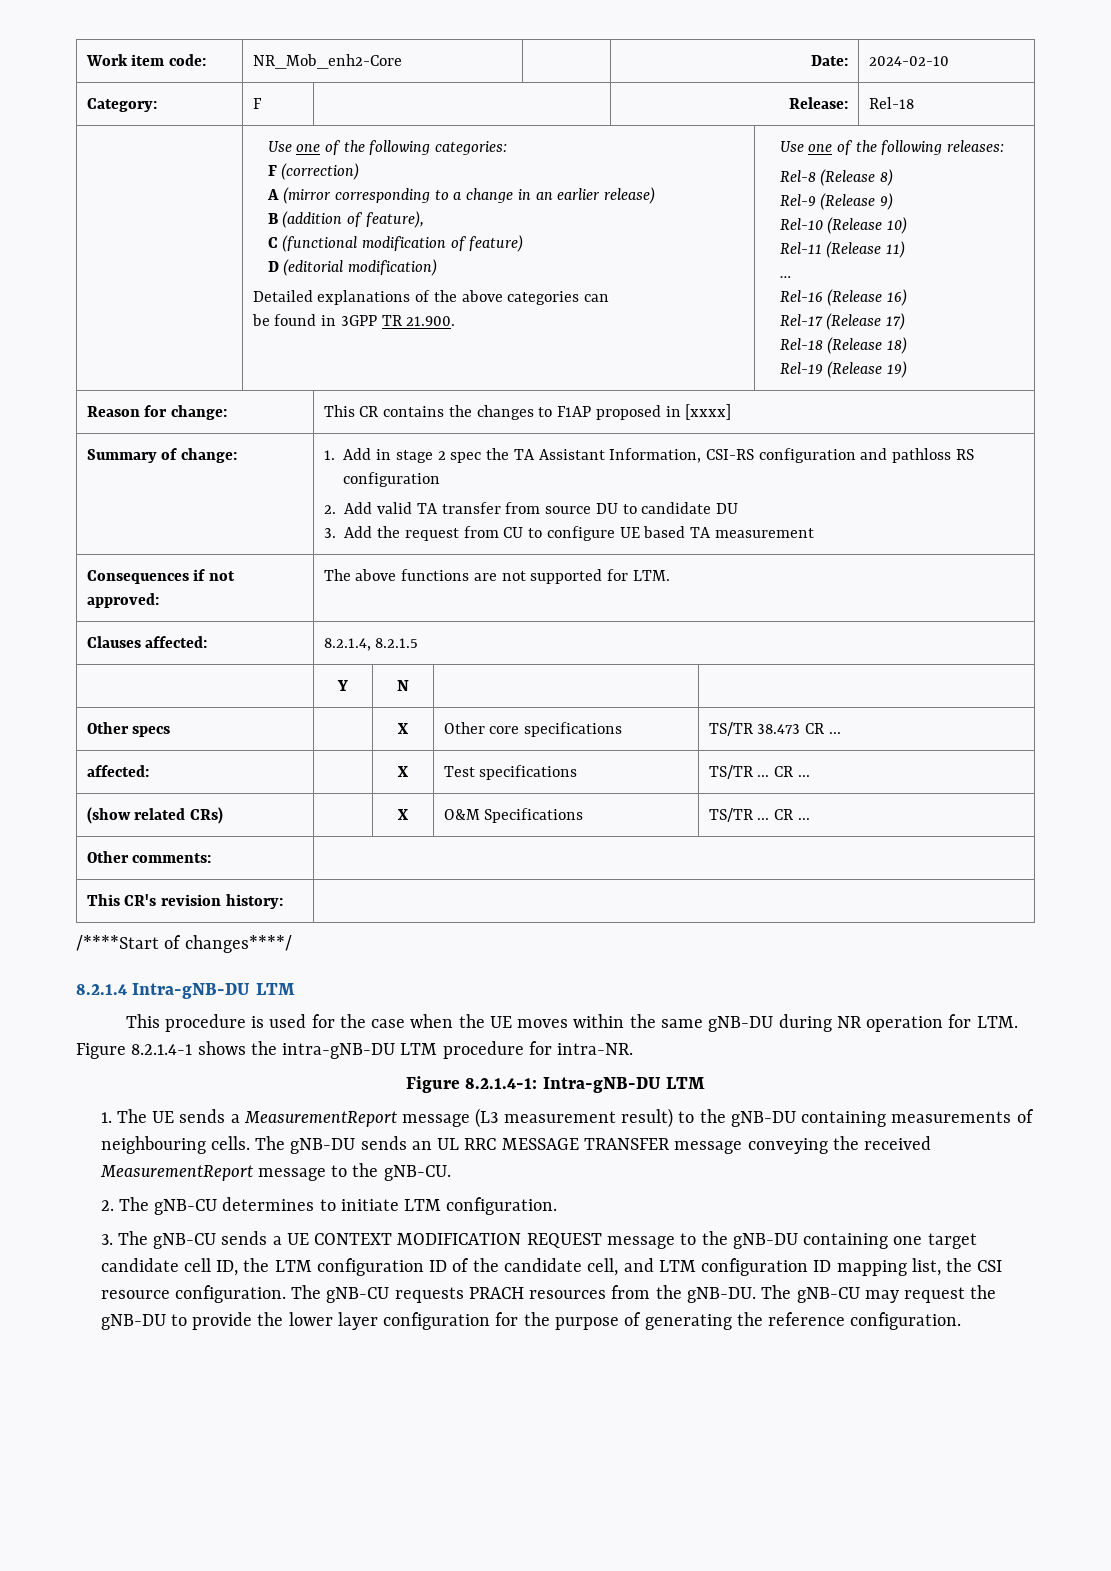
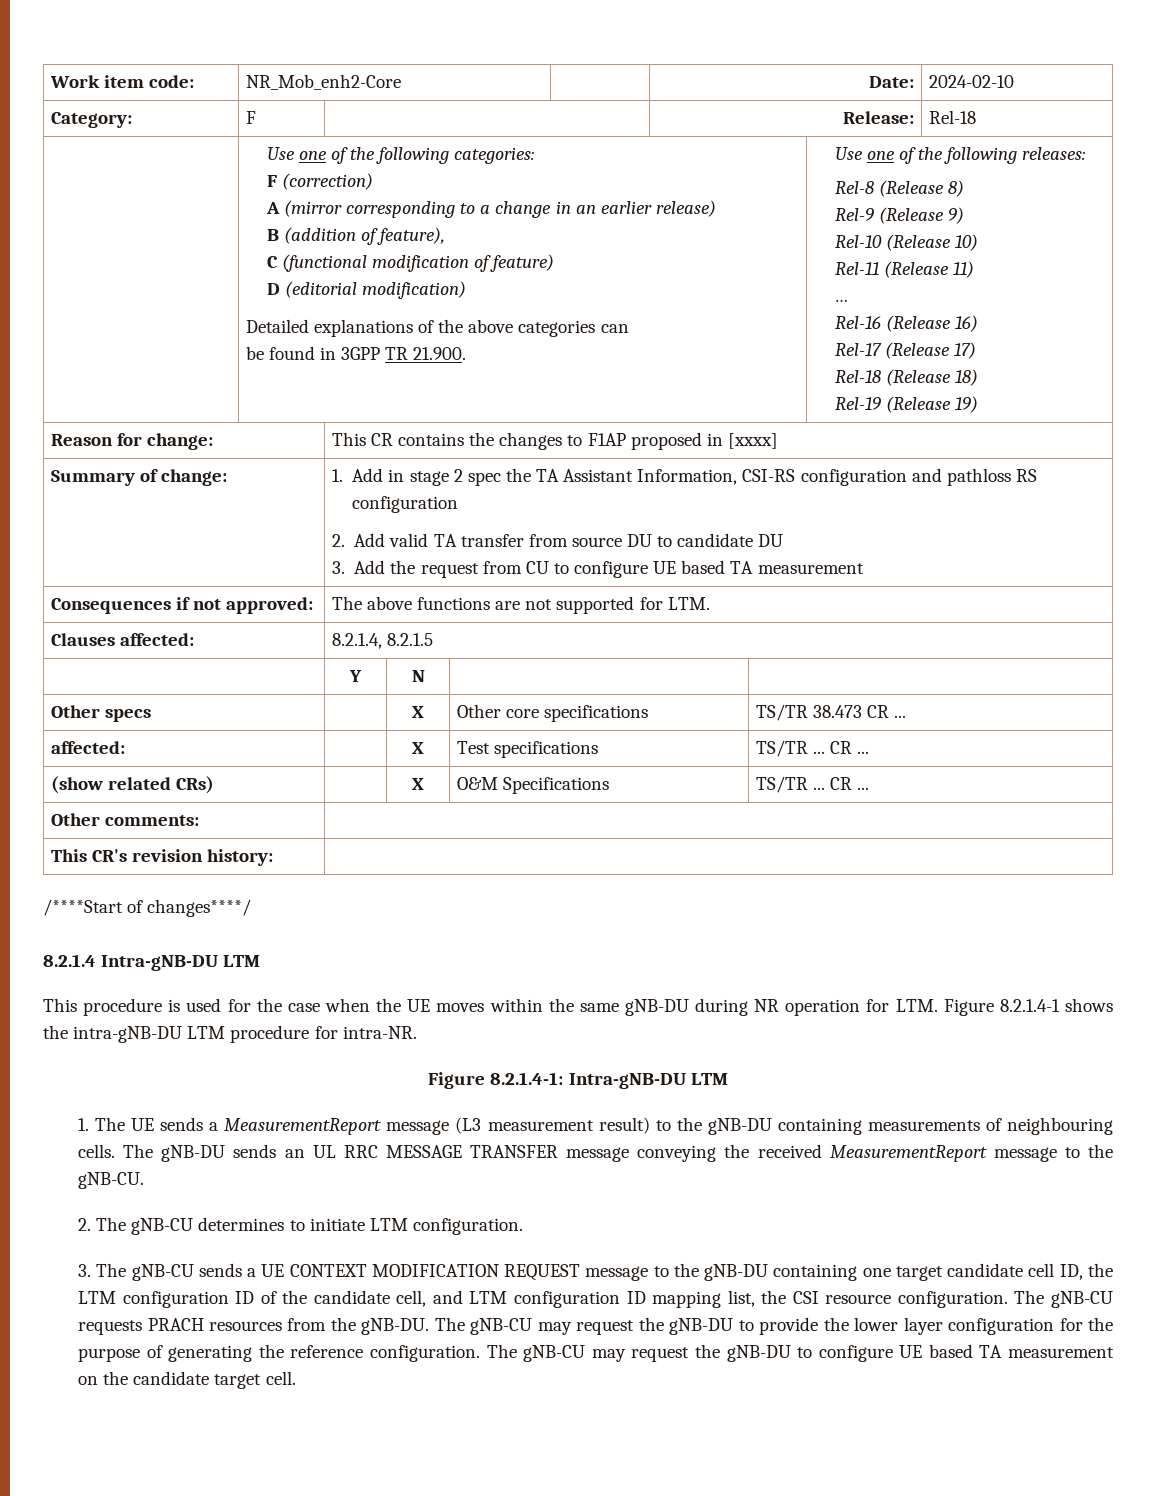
+ The gNB-CU may request the gNB-DU to configure UE based TA measurement on the candidate target cell.

